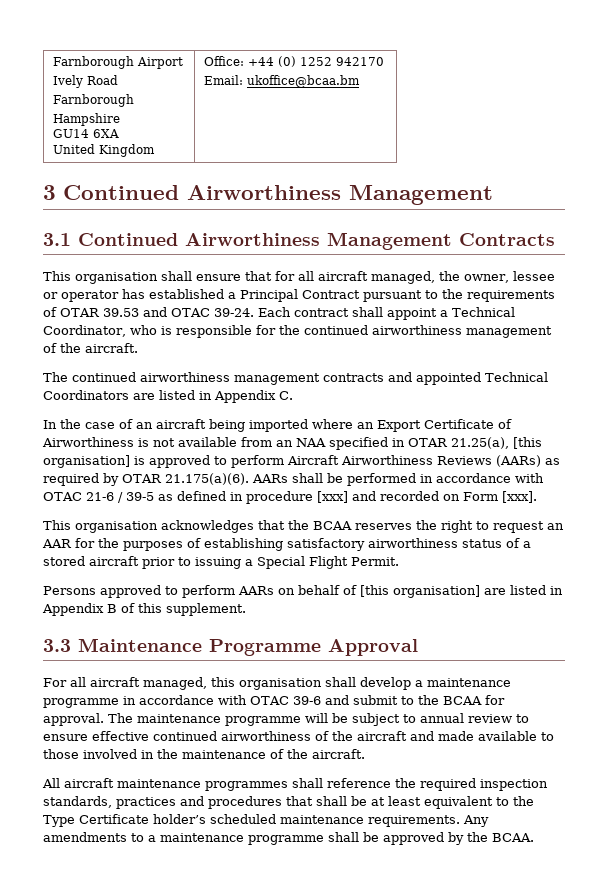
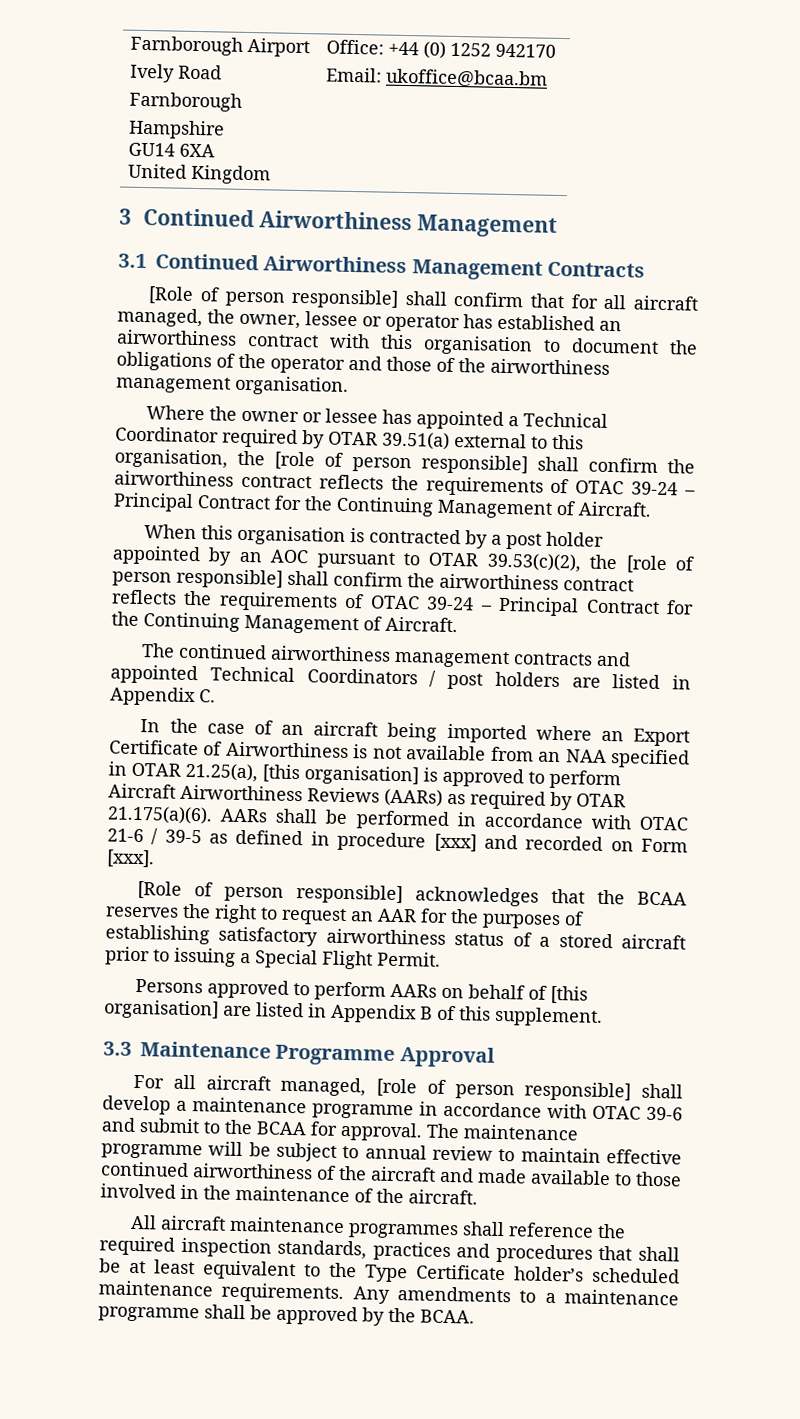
- This organisation shall ensure that for all aircraft managed, the owner, lessee or operator has established a Principal Contract pursuant to the requirements of OTAR 39.53 and OTAC 39-24. Each contract shall appoint a Technical Coordinator, who is responsible for the continued airworthiness management of the aircraft.
+ [Role of person responsible] shall confirm that for all aircraft managed, the owner, lessee or operator has established an airworthiness contract with this organisation to document the obligations of the operator and those of the airworthiness management organisation.
+ Where the owner or lessee has appointed a Technical Coordinator required by OTAR 39.51(a) external to this organisation, the [role of person responsible] shall confirm the airworthiness contract reflects the requirements of OTAC 39-24 – Principal Contract for the Continuing Management of Aircraft.
+ When this organisation is contracted by a post holder appointed by an AOC pursuant to OTAR 39.53(c)(2), the [role of person responsible] shall confirm the airworthiness contract reflects the requirements of OTAC 39-24 – Principal Contract for the Continuing Management of Aircraft.
- The continued airworthiness management contracts and appointed Technical Coordinators are listed in Appendix C.
+ The continued airworthiness management contracts and appointed Technical Coordinators / post holders are listed in Appendix C.
- This organisation acknowledges that the BCAA reserves the right to request an AAR for the purposes of establishing satisfactory airworthiness status of a stored aircraft prior to issuing a Special Flight Permit.
+ [Role of person responsible] acknowledges that the BCAA reserves the right to request an AAR for the purposes of establishing satisfactory airworthiness status of a stored aircraft prior to issuing a Special Flight Permit.
- For all aircraft managed, this organisation shall develop a maintenance programme in accordance with OTAC 39-6 and submit to the BCAA for approval.
+ For all aircraft managed, [role of person responsible] shall develop a maintenance programme in accordance with OTAC 39-6 and submit to the BCAA for approval.
- The maintenance programme will be subject to annual review to ensure effective continued airworthiness of the aircraft and made available to those involved in the maintenance of the aircraft.
+ The maintenance programme will be subject to annual review to maintain effective continued airworthiness of the aircraft and made available to those involved in the maintenance of the aircraft.

